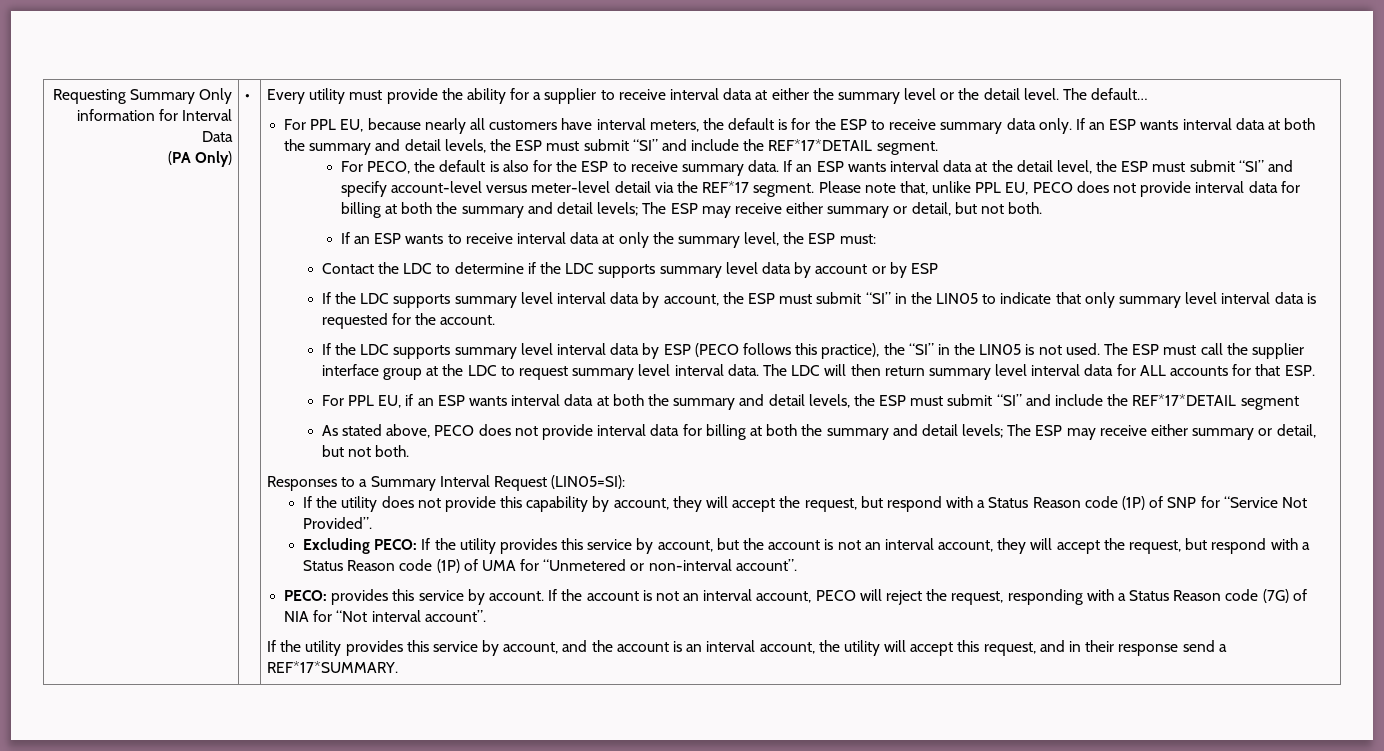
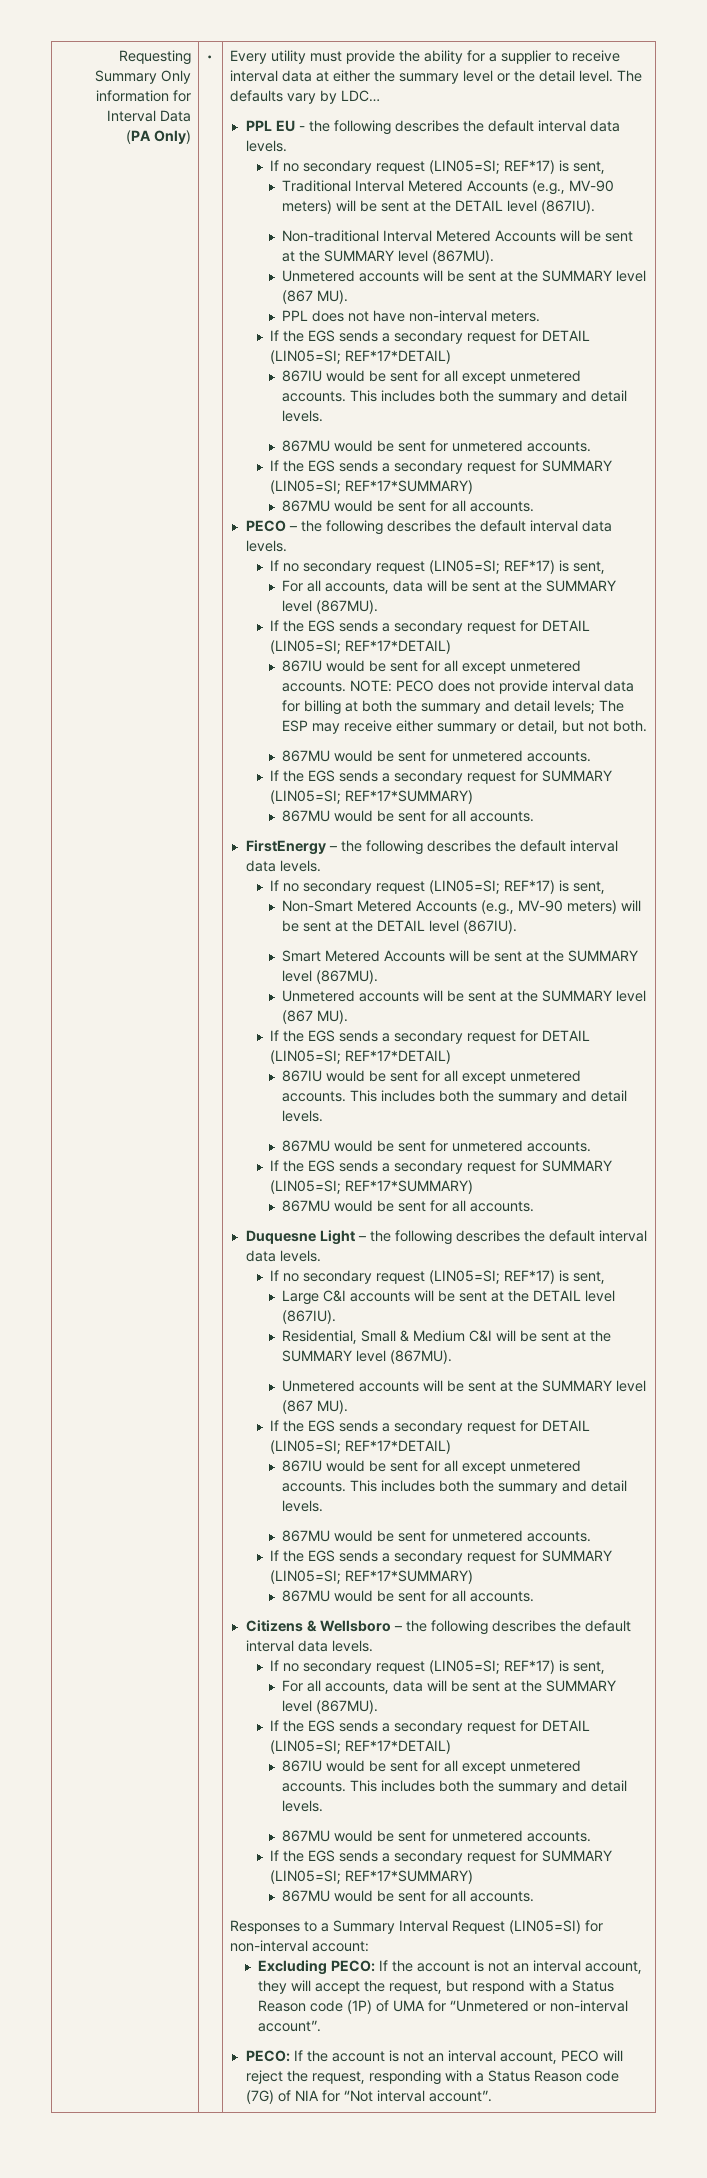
- The default…
- For PPL EU, because nearly all customers have interval meters, the default is for the ESP to receive summary data only. If an ESP wants interval data at both the summary and detail levels, the ESP must submit “SI” and include the REF*17*DETAIL segment.
- For PECO, the default is also for the ESP to receive summary data. If an ESP wants interval data at the detail level, the ESP must submit “SI” and specify account-level versus meter-level detail via the REF*17 segment. Please note that, unlike PPL EU, PECO does not provide interval data for billing at both the summary and detail levels; The ESP may receive either summary or detail, but not both.
- If an ESP wants to receive interval data at only the summary level, the ESP must:
- Contact the LDC to determine if the LDC supports summary level data by account or by ESP
- If the LDC supports summary level interval data by account, the ESP must submit “SI” in the LIN05 to indicate that only summary level interval data is requested for the account.
- If the LDC supports summary level interval data by ESP (PECO follows this practice), the “SI” in the LIN05 is not used. The ESP must call the supplier interface group at the LDC to request summary level interval data. The LDC will then return summary level interval data for ALL accounts for that ESP.
- For PPL EU, if an ESP wants interval data at both the summary and detail levels, the ESP must submit “SI” and include the REF*17*DETAIL segment
- As stated above, PECO does not provide interval data for billing at both the summary and detail levels; The ESP may receive either summary or detail, but not both.
+ The defaults vary by LDC…
+ PPL EU - the following describes the default interval data levels.
+ If no secondary request (LIN05=SI; REF*17) is sent,
+ Traditional Interval Metered Accounts (e.g., MV-90 meters) will be sent at the DETAIL level (867IU).
+ Non-traditional Interval Metered Accounts will be sent at the SUMMARY level (867MU).
+ Unmetered accounts will be sent at the SUMMARY level (867 MU).
+ PPL does not have non-interval meters.
+ If the EGS sends a secondary request for DETAIL (LIN05=SI; REF*17*DETAIL)
+ 867IU would be sent for all except unmetered accounts. This includes both the summary and detail levels.
+ 867MU would be sent for unmetered accounts.
+ If the EGS sends a secondary request for SUMMARY (LIN05=SI; REF*17*SUMMARY)
+ 867MU would be sent for all accounts.
+ PECO – the following describes the default interval data levels.
+ If no secondary request (LIN05=SI; REF*17) is sent,
+ For all accounts, data will be sent at the SUMMARY level (867MU).
+ If the EGS sends a secondary request for DETAIL (LIN05=SI; REF*17*DETAIL)
+ 867IU would be sent for all except unmetered accounts. NOTE: PECO does not provide interval data for billing at both the summary and detail levels; The ESP may receive either summary or detail, but not both.
+ 867MU would be sent for unmetered accounts.
+ If the EGS sends a secondary request for SUMMARY (LIN05=SI; REF*17*SUMMARY)
+ 867MU would be sent for all accounts.
+ FirstEnergy – the following describes the default interval data levels.
+ If no secondary request (LIN05=SI; REF*17) is sent,
+ Non-Smart Metered Accounts (e.g., MV-90 meters) will be sent at the DETAIL level (867IU).
+ Smart Metered Accounts will be sent at the SUMMARY level (867MU).
+ Unmetered accounts will be sent at the SUMMARY level (867 MU).
+ If the EGS sends a secondary request for DETAIL (LIN05=SI; REF*17*DETAIL)
+ 867IU would be sent for all except unmetered accounts. This includes both the summary and detail levels.
+ 867MU would be sent for unmetered accounts.
+ If the EGS sends a secondary request for SUMMARY (LIN05=SI; REF*17*SUMMARY)
+ 867MU would be sent for all accounts.
+ Duquesne Light – the following describes the default interval data levels.
+ If no secondary request (LIN05=SI; REF*17) is sent,
+ Large C&I accounts will be sent at the DETAIL level (867IU).
+ Residential, Small & Medium C&I will be sent at the SUMMARY level (867MU).
+ Unmetered accounts will be sent at the SUMMARY level (867 MU).
+ If the EGS sends a secondary request for DETAIL (LIN05=SI; REF*17*DETAIL)
+ 867IU would be sent for all except unmetered accounts. This includes both the summary and detail levels.
+ 867MU would be sent for unmetered accounts.
+ If the EGS sends a secondary request for SUMMARY (LIN05=SI; REF*17*SUMMARY)
+ 867MU would be sent for all accounts.
+ Citizens & Wellsboro – the following describes the default interval data levels.
+ If no secondary request (LIN05=SI; REF*17) is sent,
+ For all accounts, data will be sent at the SUMMARY level (867MU).
+ If the EGS sends a secondary request for DETAIL (LIN05=SI; REF*17*DETAIL)
+ 867IU would be sent for all except unmetered accounts. This includes both the summary and detail levels.
+ 867MU would be sent for unmetered accounts.
+ If the EGS sends a secondary request for SUMMARY (LIN05=SI; REF*17*SUMMARY)
+ 867MU would be sent for all accounts.
- Responses to a Summary Interval Request (LIN05=SI):
- If the utility does not provide this capability by account, they will accept the request, but respond with a Status Reason code (1P) of SNP for “Service Not Provided”.
- Excluding PECO: If the utility provides this service by account, but the account is not an interval account, they will accept the request, but respond with a Status Reason code (1P) of UMA for “Unmetered or non-interval account”.
+ Responses to a Summary Interval Request (LIN05=SI) for non-interval account:
+ Excluding PECO: If the account is not an interval account, they will accept the request, but respond with a Status Reason code (1P) of UMA for “Unmetered or non-interval account”.
- PECO: provides this service by account. If the account is not an interval account, PECO will reject the request, responding with a Status Reason code (7G) of NIA for “Not interval account”.
+ PECO: If the account is not an interval account, PECO will reject the request, responding with a Status Reason code (7G) of NIA for “Not interval account”.
- If the utility provides this service by account, and the account is an interval account, the utility will accept this request, and in their response send a REF*17*SUMMARY.

